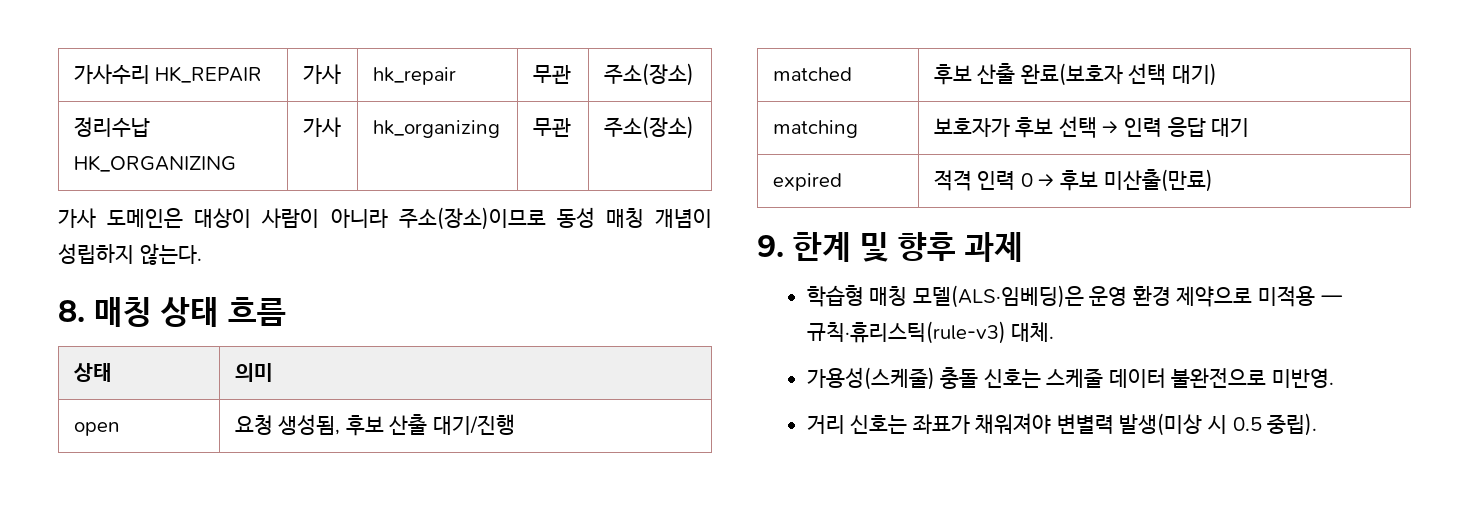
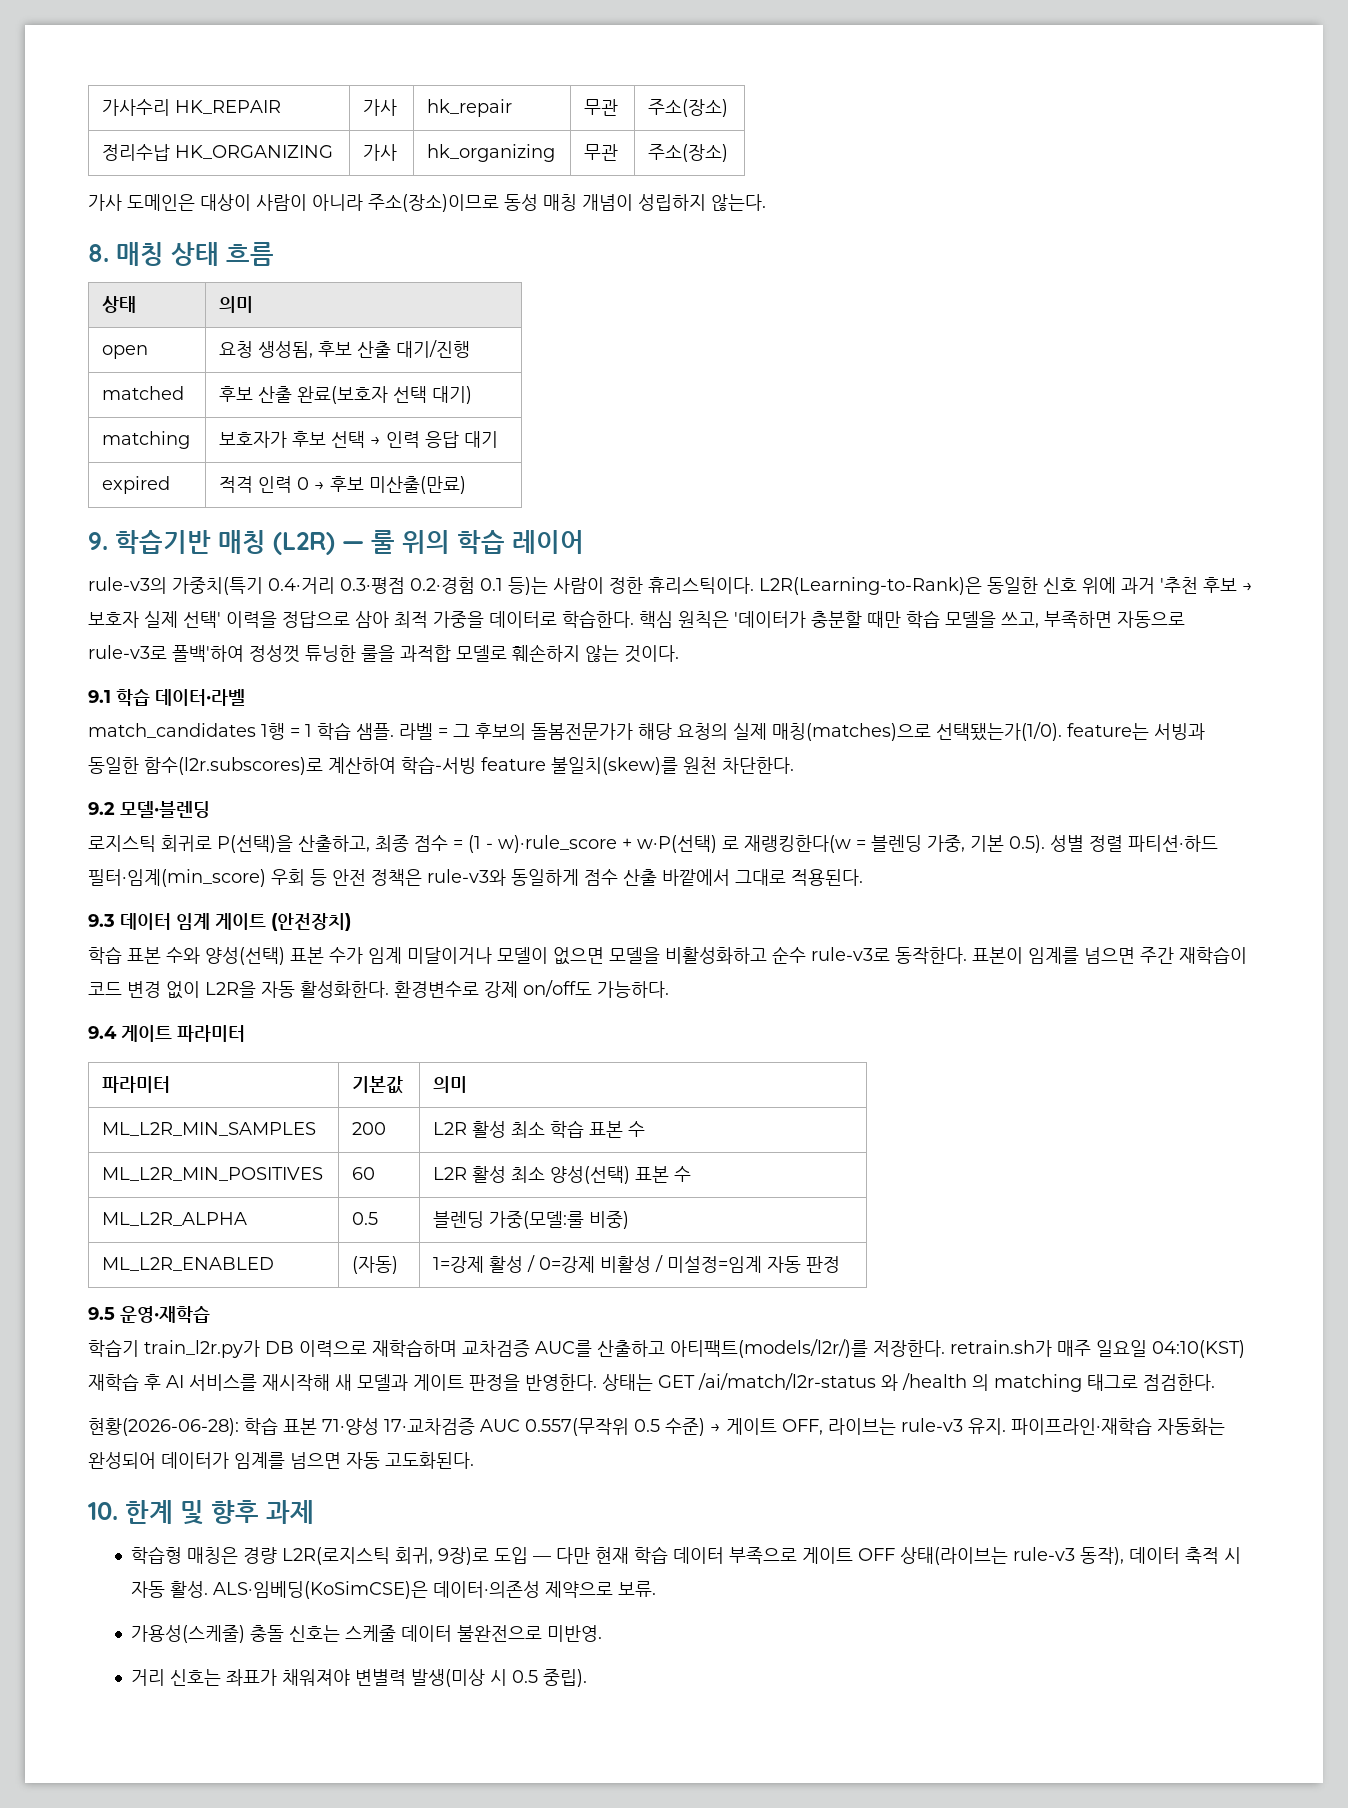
- 9. 한계 및 향후 과제
+ 9. 학습기반 매칭 (L2R) — 룰 위의 학습 레이어
+ rule-v3의 가중치(특기 0.4·거리 0.3·평점 0.2·경험 0.1 등)는 사람이 정한 휴리스틱이다. L2R(Learning-to-Rank)은 동일한 신호 위에 과거 '추천 후보 → 보호자 실제 선택' 이력을 정답으로 삼아 최적 가중을 데이터로 학습한다. 핵심 원칙은 '데이터가 충분할 때만 학습 모델을 쓰고, 부족하면 자동으로 rule-v3로 폴백'하여 정성껏 튜닝한 룰을 과적합 모델로 훼손하지 않는 것이다.
+ 9.1 학습 데이터·라벨
+ match_candidates 1행 = 1 학습 샘플. 라벨 = 그 후보의 돌봄전문가가 해당 요청의 실제 매칭(matches)으로 선택됐는가(1/0). feature는 서빙과 동일한 함수(l2r.subscores)로 계산하여 학습-서빙 feature 불일치(skew)를 원천 차단한다.
+ 9.2 모델·블렌딩
+ 로지스틱 회귀로 P(선택)을 산출하고, 최종 점수 = (1 - w)·rule_score + w·P(선택) 로 재랭킹한다(w = 블렌딩 가중, 기본 0.5). 성별 정렬 파티션·하드 필터·임계(min_score) 우회 등 안전 정책은 rule-v3와 동일하게 점수 산출 바깥에서 그대로 적용된다.
+ 9.3 데이터 임계 게이트 (안전장치)
+ 학습 표본 수와 양성(선택) 표본 수가 임계 미달이거나 모델이 없으면 모델을 비활성화하고 순수 rule-v3로 동작한다. 표본이 임계를 넘으면 주간 재학습이 코드 변경 없이 L2R을 자동 활성화한다. 환경변수로 강제 on/off도 가능하다.
+ 9.4 게이트 파라미터
+ 파라미터 | 기본값 | 의미
+ ML_L2R_MIN_SAMPLES | 200 | L2R 활성 최소 학습 표본 수
+ ML_L2R_MIN_POSITIVES | 60 | L2R 활성 최소 양성(선택) 표본 수
+ ML_L2R_ALPHA | 0.5 | 블렌딩 가중(모델:룰 비중)
+ ML_L2R_ENABLED | (자동) | 1=강제 활성 / 0=강제 비활성 / 미설정=임계 자동 판정
+ 9.5 운영·재학습
+ 학습기 train_l2r.py가 DB 이력으로 재학습하며 교차검증 AUC를 산출하고 아티팩트(models/l2r/)를 저장한다. retrain.sh가 매주 일요일 04:10(KST) 재학습 후 AI 서비스를 재시작해 새 모델과 게이트 판정을 반영한다. 상태는 GET /ai/match/l2r-status 와 /health 의 matching 태그로 점검한다.
+ 현황(2026-06-28): 학습 표본 71·양성 17·교차검증 AUC 0.557(무작위 0.5 수준) → 게이트 OFF, 라이브는 rule-v3 유지. 파이프라인·재학습 자동화는 완성되어 데이터가 임계를 넘으면 자동 고도화된다.
+ 10. 한계 및 향후 과제
- 학습형 매칭 모델(ALS·임베딩)은 운영 환경 제약으로 미적용 — 규칙·휴리스틱(rule-v3) 대체.
+ 학습형 매칭은 경량 L2R(로지스틱 회귀, 9장)로 도입 — 다만 현재 학습 데이터 부족으로 게이트 OFF 상태(라이브는 rule-v3 동작), 데이터 축적 시 자동 활성. ALS·임베딩(KoSimCSE)은 데이터·의존성 제약으로 보류.

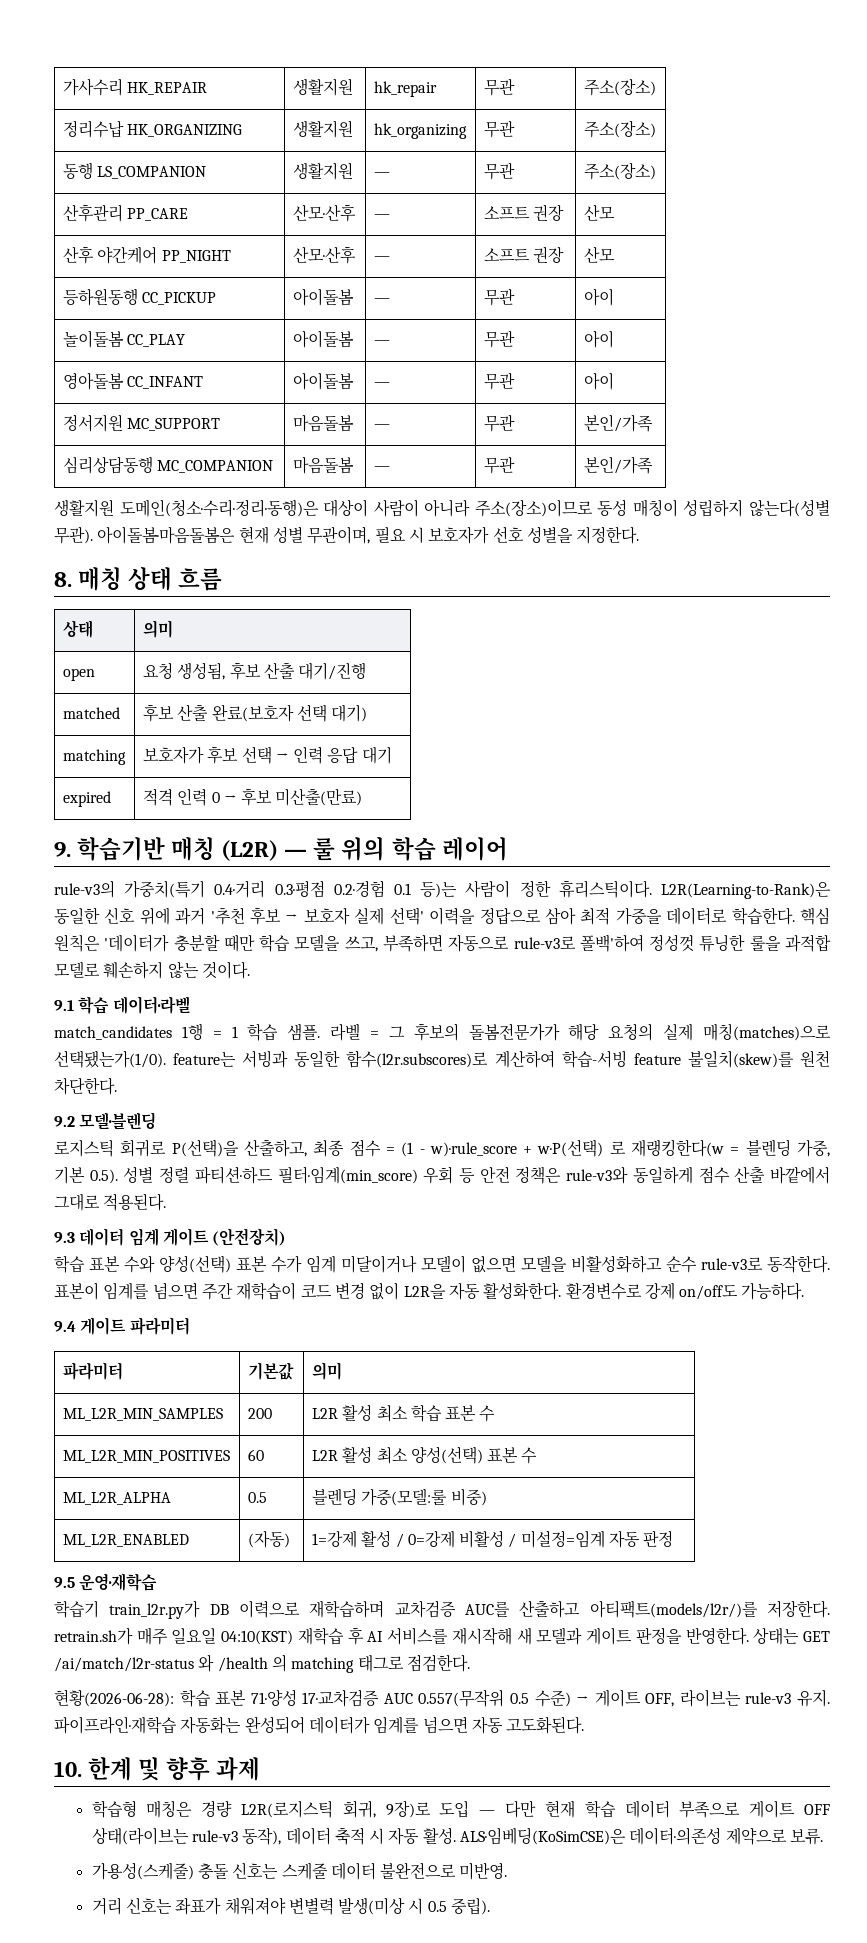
- 가사수리 HK_REPAIR | 가사 | hk_repair | 무관 | 주소(장소)
+ 가사수리 HK_REPAIR | 생활지원 | hk_repair | 무관 | 주소(장소)
- 정리수납 HK_ORGANIZING | 가사 | hk_organizing | 무관 | 주소(장소)
+ 정리수납 HK_ORGANIZING | 생활지원 | hk_organizing | 무관 | 주소(장소)
- 가사 도메인은 대상이 사람이 아니라 주소(장소)이므로 동성 매칭 개념이 성립하지 않는다.
+ 동행 LS_COMPANION | 생활지원 | — | 무관 | 주소(장소)
+ 산후관리 PP_CARE | 산모·산후 | — | 소프트 권장 | 산모
+ 산후 야간케어 PP_NIGHT | 산모·산후 | — | 소프트 권장 | 산모
+ 등하원동행 CC_PICKUP | 아이돌봄 | — | 무관 | 아이
+ 놀이돌봄 CC_PLAY | 아이돌봄 | — | 무관 | 아이
+ 영아돌봄 CC_INFANT | 아이돌봄 | — | 무관 | 아이
+ 정서지원 MC_SUPPORT | 마음돌봄 | — | 무관 | 본인/가족
+ 심리상담동행 MC_COMPANION | 마음돌봄 | — | 무관 | 본인/가족
+ 생활지원 도메인(청소·수리·정리·동행)은 대상이 사람이 아니라 주소(장소)이므로 동성 매칭이 성립하지 않는다(성별 무관). 아이돌봄·마음돌봄은 현재 성별 무관이며, 필요 시 보호자가 선호 성별을 지정한다.

